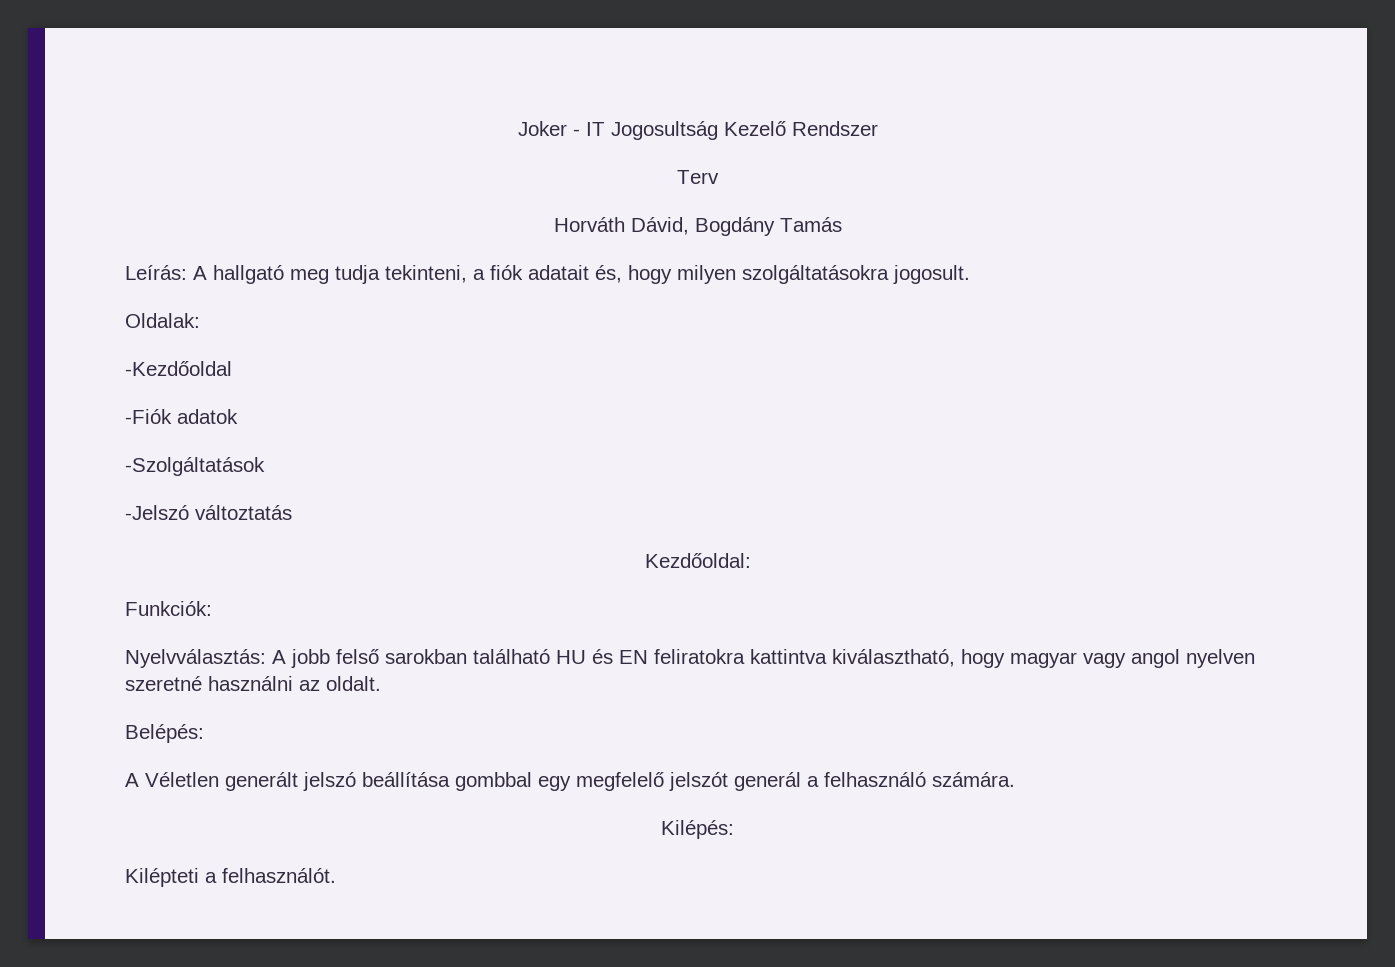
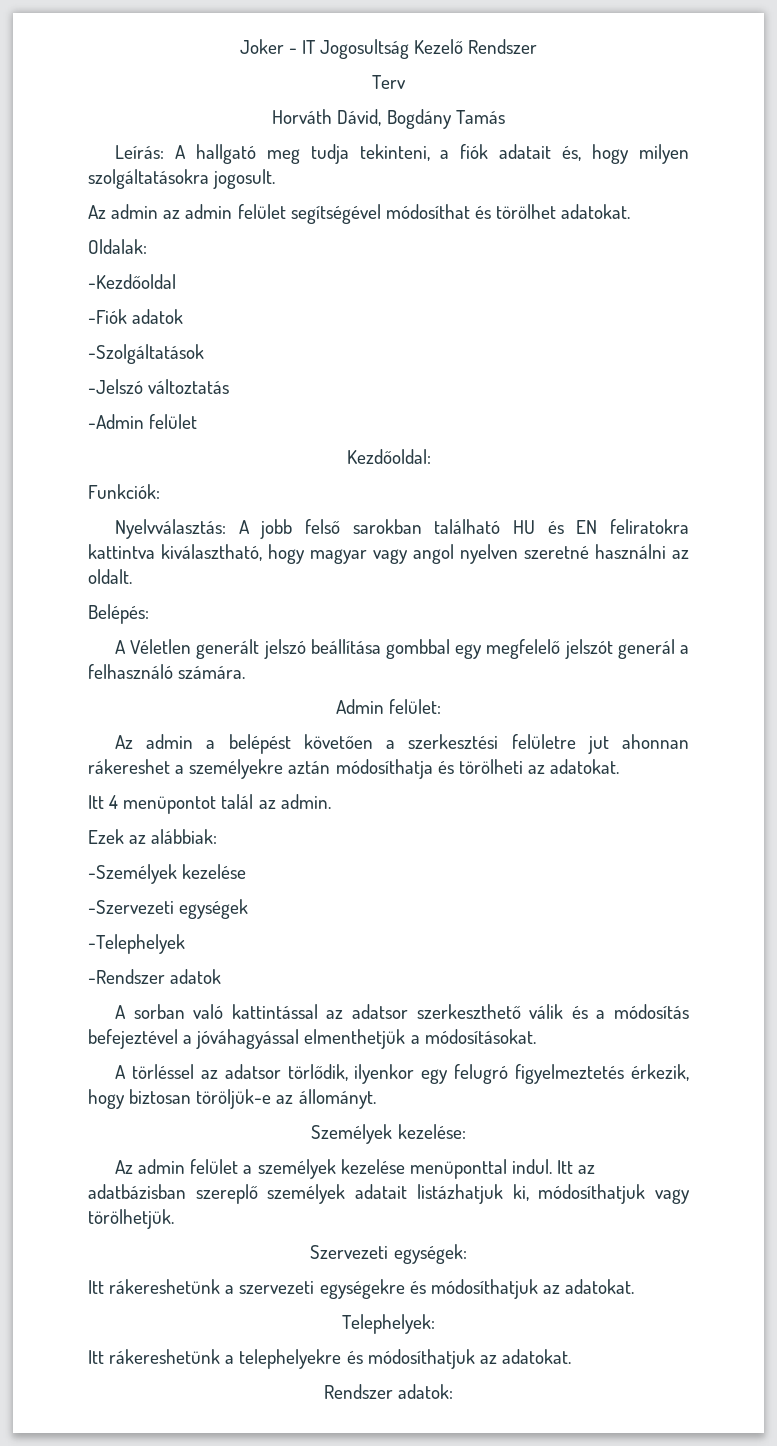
+ Az admin az admin felület segítségével módosíthat és törölhet adatokat.
+ -Admin felület
- Kilépés:
- Kilépteti a felhasználót.
+ Admin felület:
+ Az admin a belépést követően a szerkesztési felületre jut ahonnan rákereshet a személyekre aztán módosíthatja és törölheti az adatokat.
+ Itt 4 menüpontot talál az admin.
+ Ezek az alábbiak:
+ -Személyek kezelése
+ -Szervezeti egységek
+ -Telephelyek
+ -Rendszer adatok
+ A sorban való kattintással az adatsor szerkeszthető válik és a módosítás befejeztével a jóváhagyással elmenthetjük a módosításokat.
+ A törléssel az adatsor törlődik, ilyenkor egy felugró figyelmeztetés érkezik, hogy biztosan töröljük-e az állományt.
+ Személyek kezelése:
+ Az admin felület a személyek kezelése menüponttal indul. Itt az adatbázisban szereplő személyek adatait listázhatjuk ki, módosíthatjuk vagy törölhetjük.
+ Szervezeti egységek:
+ Itt rákereshetünk a szervezeti egységekre és módosíthatjuk az adatokat.
+ Telephelyek:
+ Itt rákereshetünk a telephelyekre és módosíthatjuk az adatokat.
+ Rendszer adatok:

